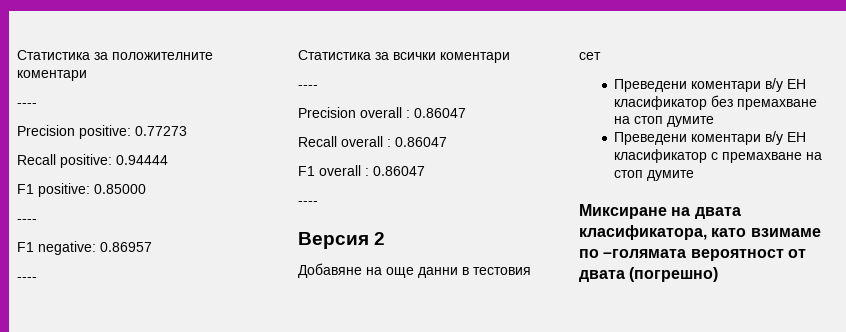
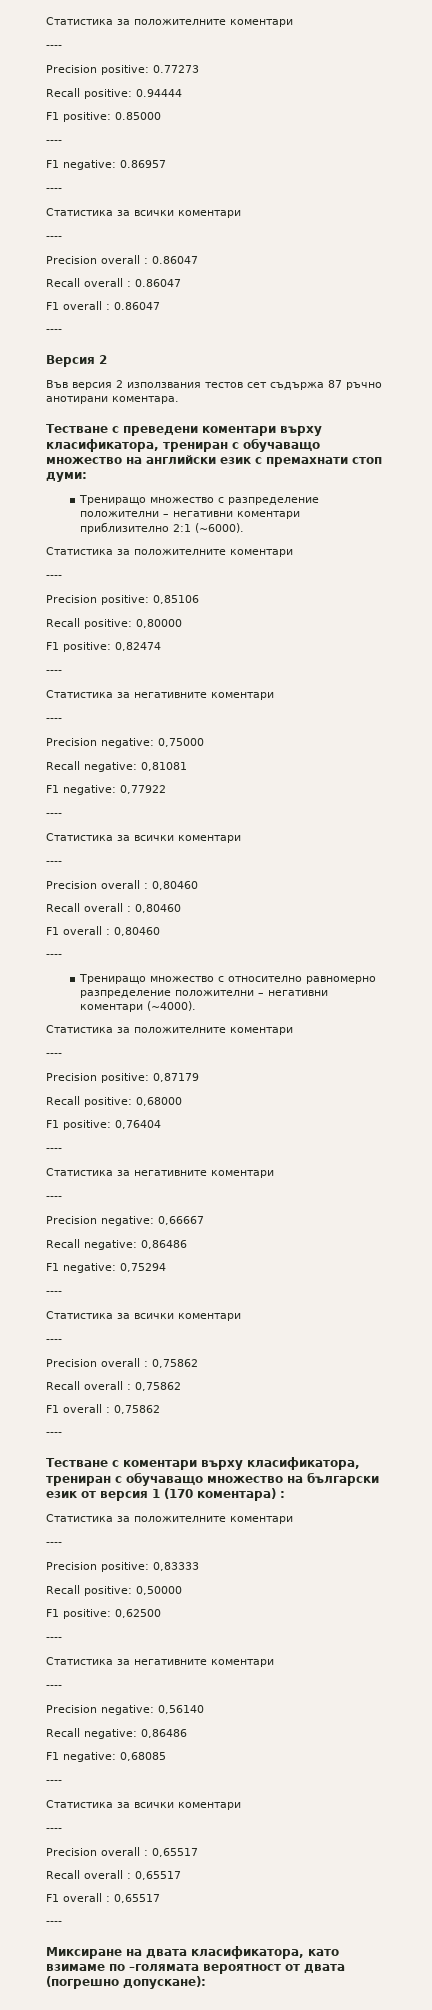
- Добавяне на още данни в тестовия сет
- Преведени коментари в/у ЕН класификатор без премахване на стоп думите
- Преведени коментари в/у ЕН класификатор с премахване на стоп думите
+ Във версия 2 използвания тестов сет съдържа 87 ръчно анотирани коментара.
+ Тестване с преведени коментари върху класификатора, трениран с обучаващо множество на английски език с премахнати стоп думи:
+ Трениращо множество с разпределение положителни – негативни коментари приблизително 2:1 (~6000).
+ Статистика за положителните коментари
+ ----
+ Precision positive: 0,85106
+ Recall positive: 0,80000
+ F1 positive: 0,82474
+ ----
+ Статистика за негативните коментари
+ ----
+ Precision negative: 0,75000
+ Recall negative: 0,81081
+ F1 negative: 0,77922
+ ----
+ Статистика за всички коментари
+ ----
+ Precision overall : 0,80460
+ Recall overall : 0,80460
+ F1 overall : 0,80460
+ ----
+ Трениращо множество с относително равномерно разпределение положителни – негативни коментари (~4000).
+ Статистика за положителните коментари
+ ----
+ Precision positive: 0,87179
+ Recall positive: 0,68000
+ F1 positive: 0,76404
+ ----
+ Статистика за негативните коментари
+ ----
+ Precision negative: 0,66667
+ Recall negative: 0,86486
+ F1 negative: 0,75294
+ ----
+ Статистика за всички коментари
+ ----
+ Precision overall : 0,75862
+ Recall overall : 0,75862
+ F1 overall : 0,75862
+ ----
+ Тестване с коментари върху класификатора, трениран с обучаващо множество на български език от версия 1 (170 коментара) :
+ Статистика за положителните коментари
+ ----
+ Precision positive: 0,83333
+ Recall positive: 0,50000
+ F1 positive: 0,62500
+ ----
+ Статистика за негативните коментари
+ ----
+ Precision negative: 0,56140
+ Recall negative: 0,86486
+ F1 negative: 0,68085
+ ----
+ Статистика за всички коментари
+ ----
+ Precision overall : 0,65517
+ Recall overall : 0,65517
+ F1 overall : 0,65517
+ ----
- Миксиране на двата класификатора, като взимаме по –голямата вероятност от двата (погрешно)
+ Миксиране на двата класификатора, като взимаме по –голямата вероятност от двата (погрешно допускане):

